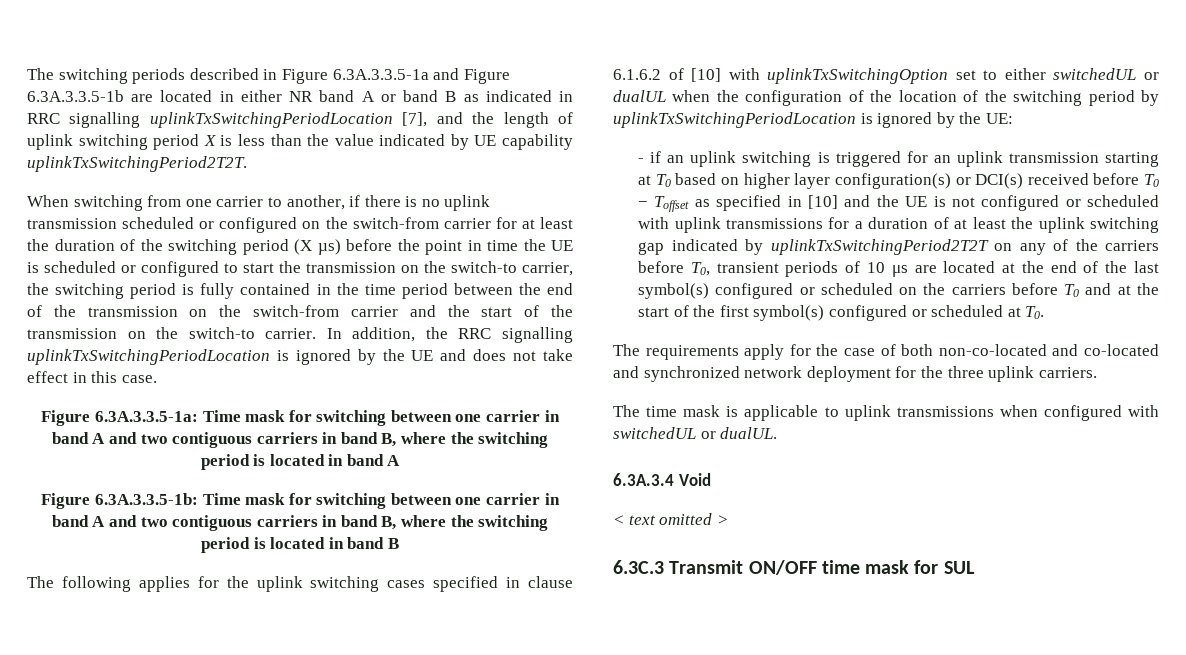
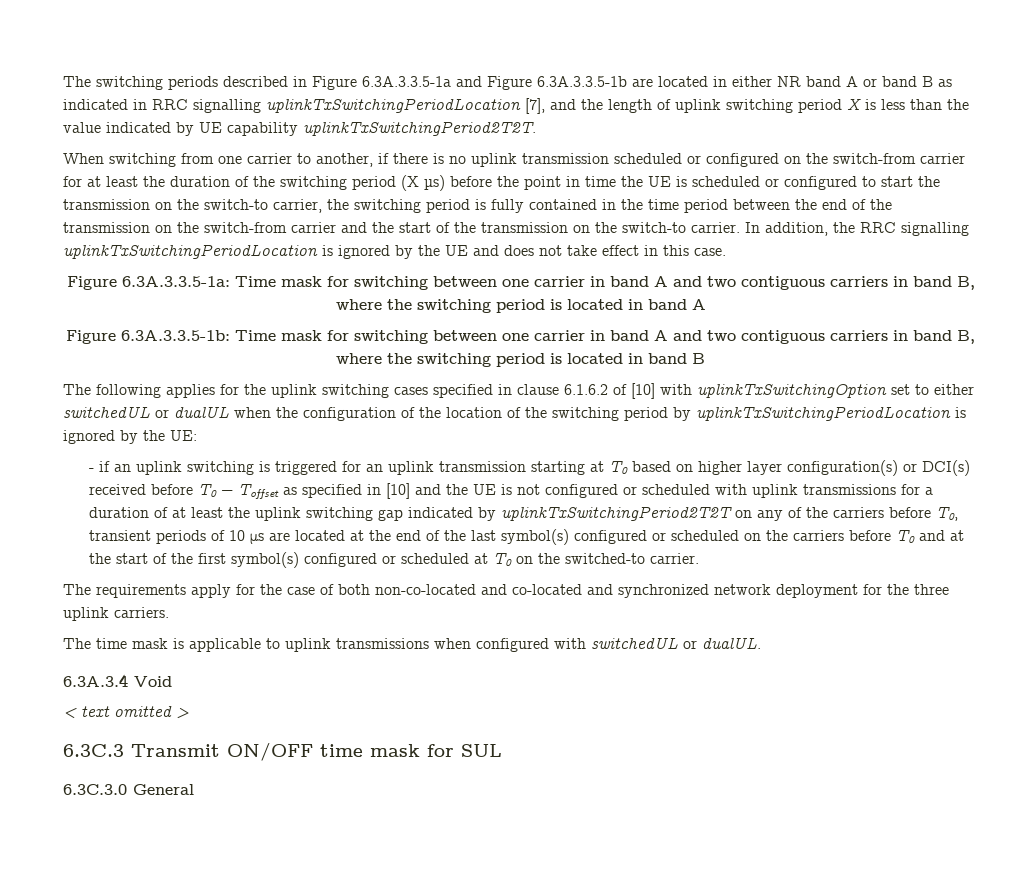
- - if an uplink switching is triggered for an uplink transmission starting at T0 based on higher layer configuration(s) or DCI(s) received before T0 − Toffset as specified in [10] and the UE is not configured or scheduled with uplink transmissions for a duration of at least the uplink switching gap indicated by uplinkTxSwitchingPeriod2T2T on any of the carriers before T0, transient periods of 10 μs are located at the end of the last symbol(s) configured or scheduled on the carriers before T0 and at the start of the first symbol(s) configured or scheduled at T0.
+ - if an uplink switching is triggered for an uplink transmission starting at T0 based on higher layer configuration(s) or DCI(s) received before T0 − Toffset as specified in [10] and the UE is not configured or scheduled with uplink transmissions for a duration of at least the uplink switching gap indicated by uplinkTxSwitchingPeriod2T2T on any of the carriers before T0, transient periods of 10 μs are located at the end of the last symbol(s) configured or scheduled on the carriers before T0 and at the start of the first symbol(s) configured or scheduled at T0 on the switched-to carrier.
+ 6.3C.3.0 General

